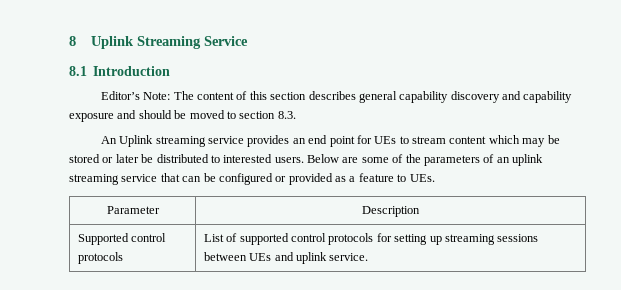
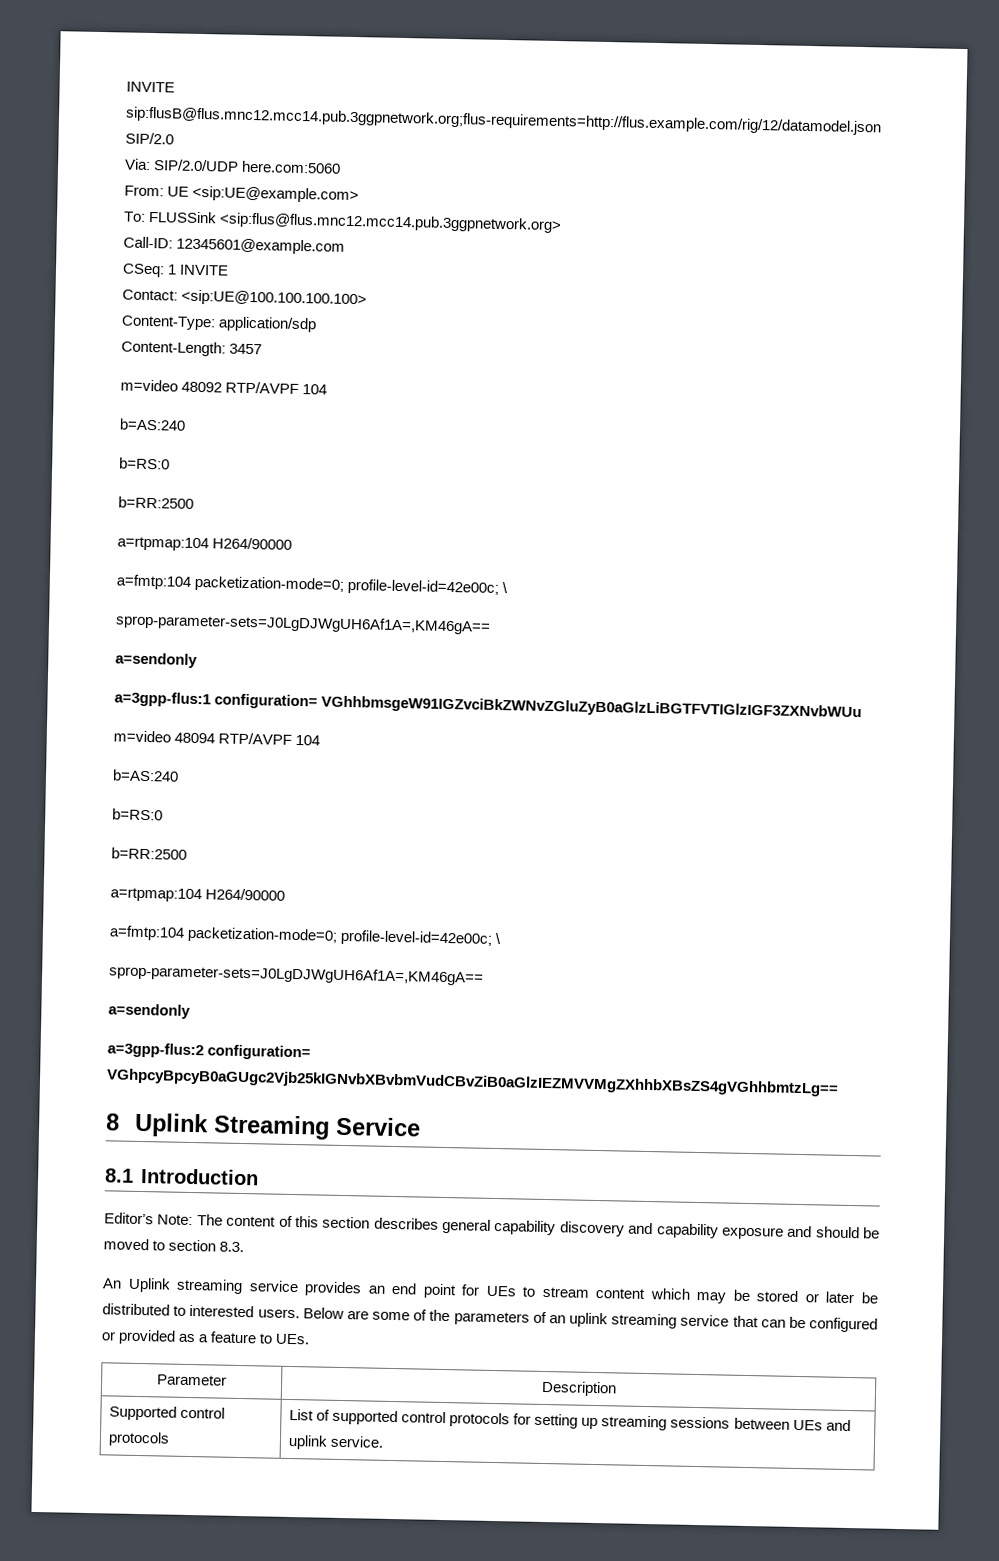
+ INVITE sip:flusB@flus.mnc12.mcc14.pub.3ggpnetwork.org;flus-requirements=http://flus.example.com/rig/12/datamodel.json SIP/2.0
+ Via: SIP/2.0/UDP here.com:5060
+ From: UE <sip:UE@example.com>
+ To: FLUSSink <sip:flus@flus.mnc12.mcc14.pub.3ggpnetwork.org>
+ Call-ID: 12345601@example.com
+ CSeq: 1 INVITE
+ Contact: <sip:UE@100.100.100.100>
+ Content-Type: application/sdp
+ Content-Length: 3457
+ m=video 48092 RTP/AVPF 104
+ b=AS:240
+ b=RS:0
+ b=RR:2500
+ a=rtpmap:104 H264/90000
+ a=fmtp:104 packetization-mode=0; profile-level-id=42e00c; \
+ sprop-parameter-sets=J0LgDJWgUH6Af1A=,KM46gA==
+ a=sendonly
+ a=3gpp-flus:1 configuration= VGhhbmsgeW91IGZvciBkZWNvZGluZyB0aGlzLiBGTFVTIGlzIGF3ZXNvbWUu
+ m=video 48094 RTP/AVPF 104
+ b=AS:240
+ b=RS:0
+ b=RR:2500
+ a=rtpmap:104 H264/90000
+ a=fmtp:104 packetization-mode=0; profile-level-id=42e00c; \
+ sprop-parameter-sets=J0LgDJWgUH6Af1A=,KM46gA==
+ a=sendonly
+ a=3gpp-flus:2 configuration= VGhpcyBpcyB0aGUgc2Vjb25kIGNvbXBvbmVudCBvZiB0aGlzIEZMVVMgZXhhbXBsZS4gVGhhbmtzLg==

